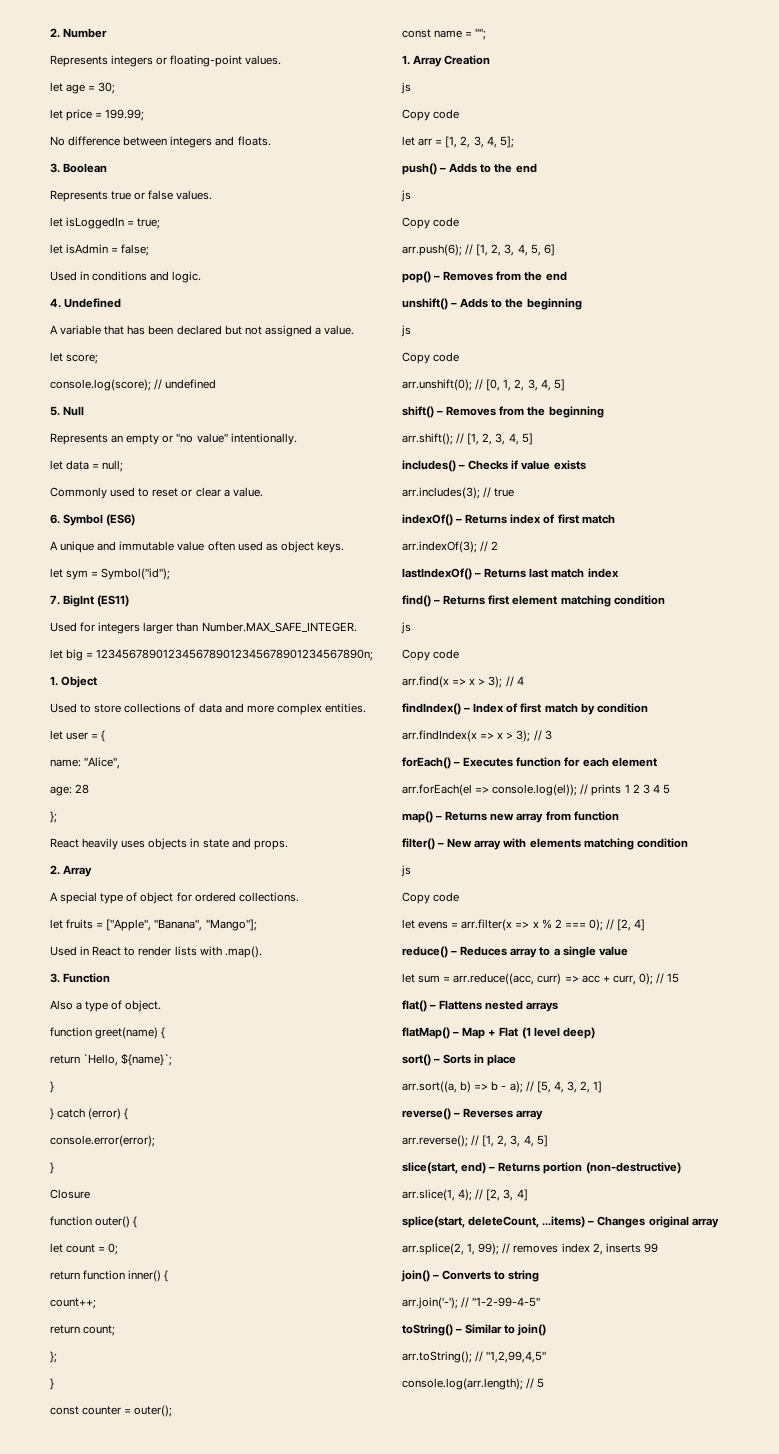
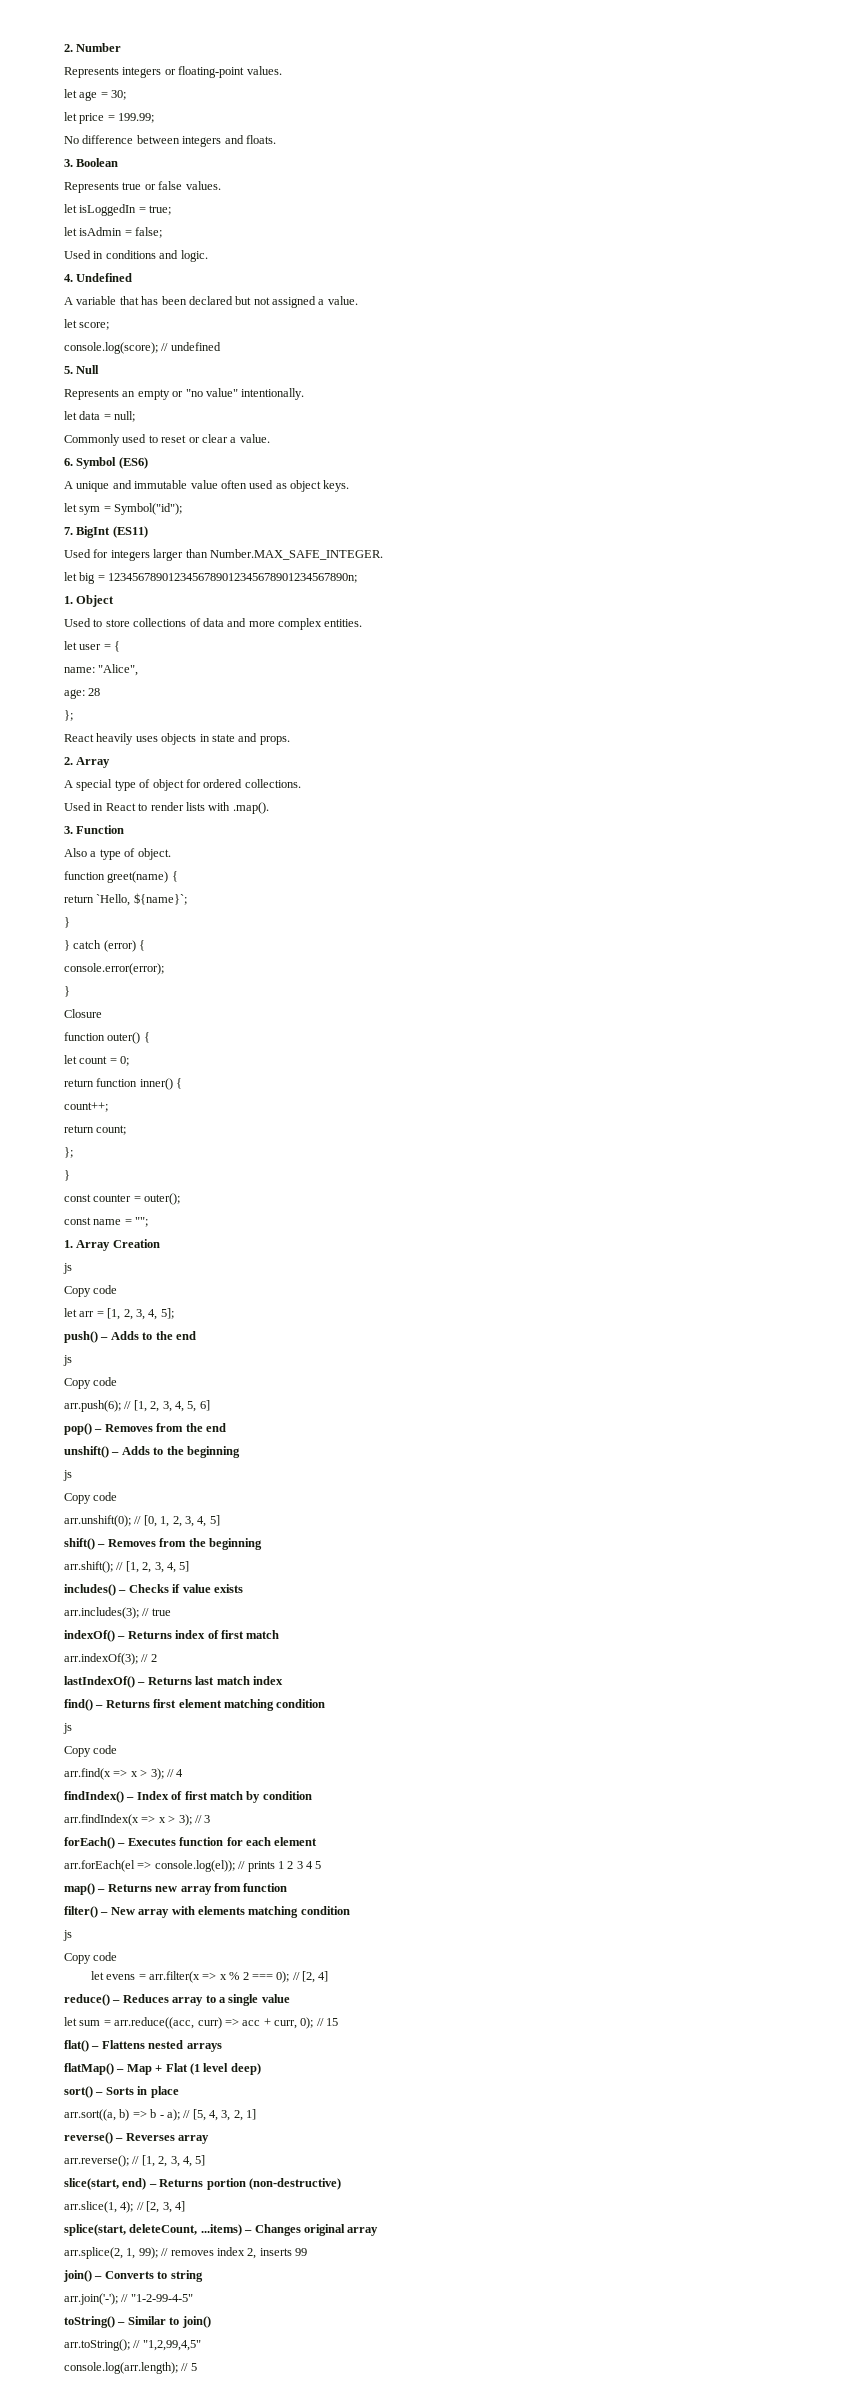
- let fruits = ["Apple", "Banana", "Mango"];

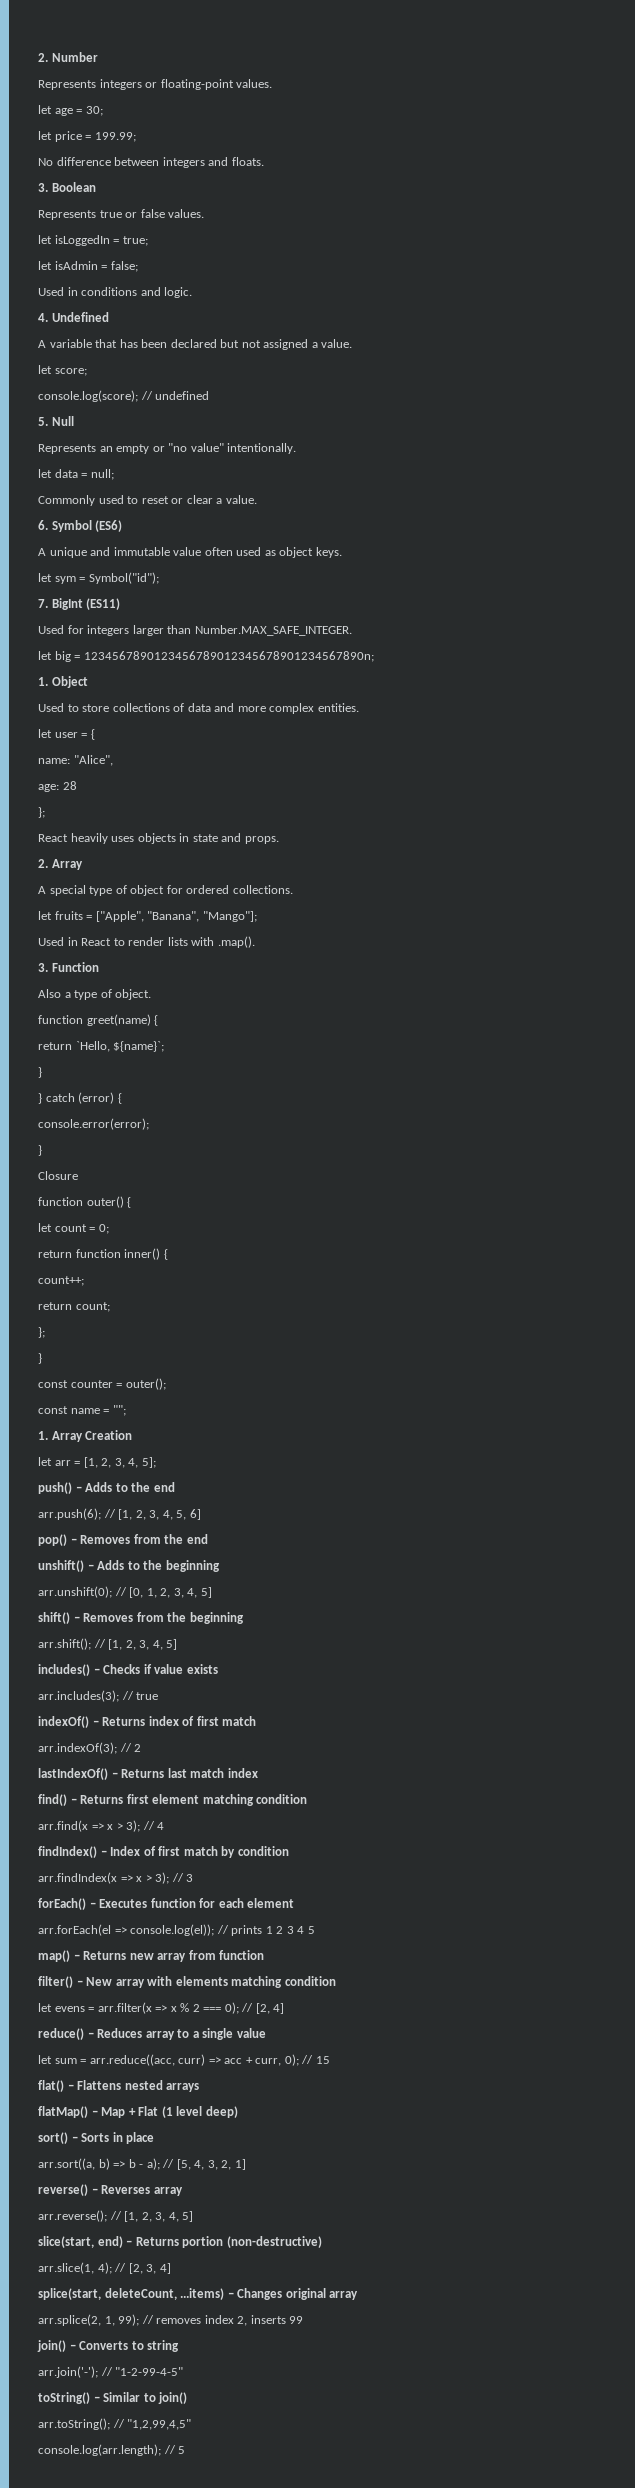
+ let fruits = ["Apple", "Banana", "Mango"];
  1. Array Creation
- js
- Copy code
  push() – Adds to the end
- js
- Copy code
  unshift() – Adds to the beginning
- js
- Copy code
  find() – Returns first element matching condition
- js
- Copy code
  filter() – New array with elements matching condition
- js
- Copy code

